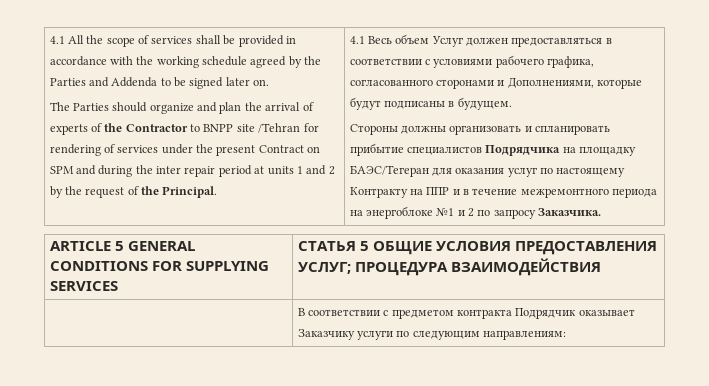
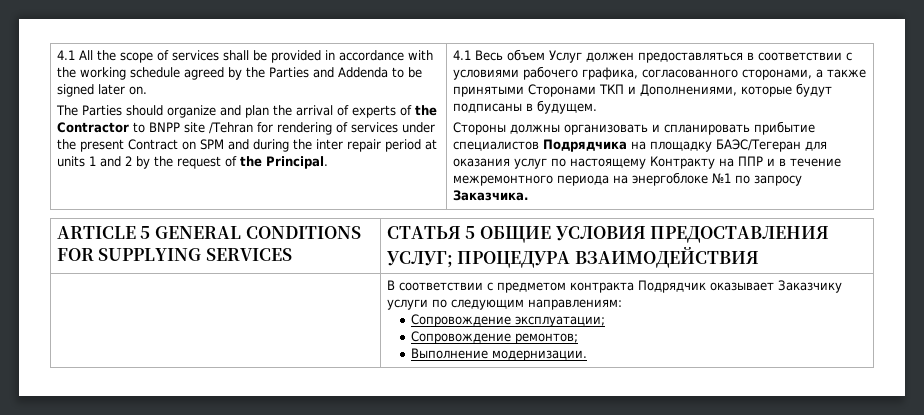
- 4.1 Весь объем Услуг должен предоставляться в соответствии с условиями рабочего графика, согласованного сторонами и Дополнениями, которые будут подписаны в будущем.
+ 4.1 Весь объем Услуг должен предоставляться в соответствии с условиями рабочего графика, согласованного сторонами, а также принятыми Сторонами ТКП и Дополнениями, которые будут подписаны в будущем.
- Стороны должны организовать и спланировать прибытие специалистов Подрядчика на площадку БАЭС/Тегеран для оказания услуг по настоящему Контракту на ППР и в течение межремонтного периода на энергоблоке №1 и 2 по запросу Заказчика.
+ Стороны должны организовать и спланировать прибытие специалистов Подрядчика на площадку БАЭС/Тегеран для оказания услуг по настоящему Контракту на ППР и в течение межремонтного периода на энергоблоке №1 по запросу Заказчика.
  | В соответствии с предметом контракта Подрядчик оказывает Заказчику услуги по следующим направлениям:
+ Сопровождение эксплуатации;
+ Сопровождение ремонтов;
+ Выполнение модернизации.

